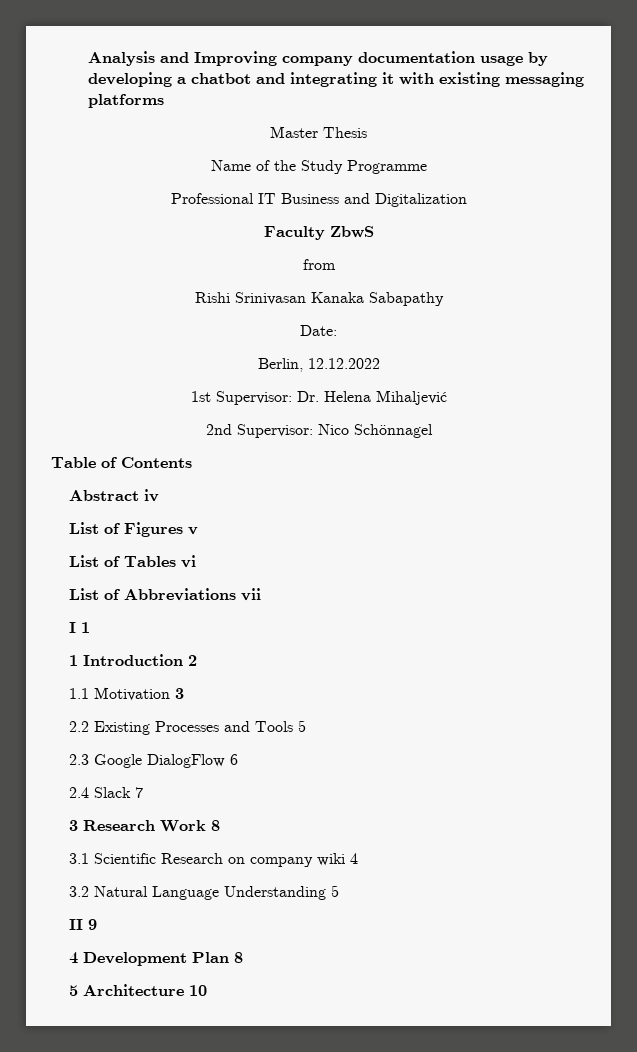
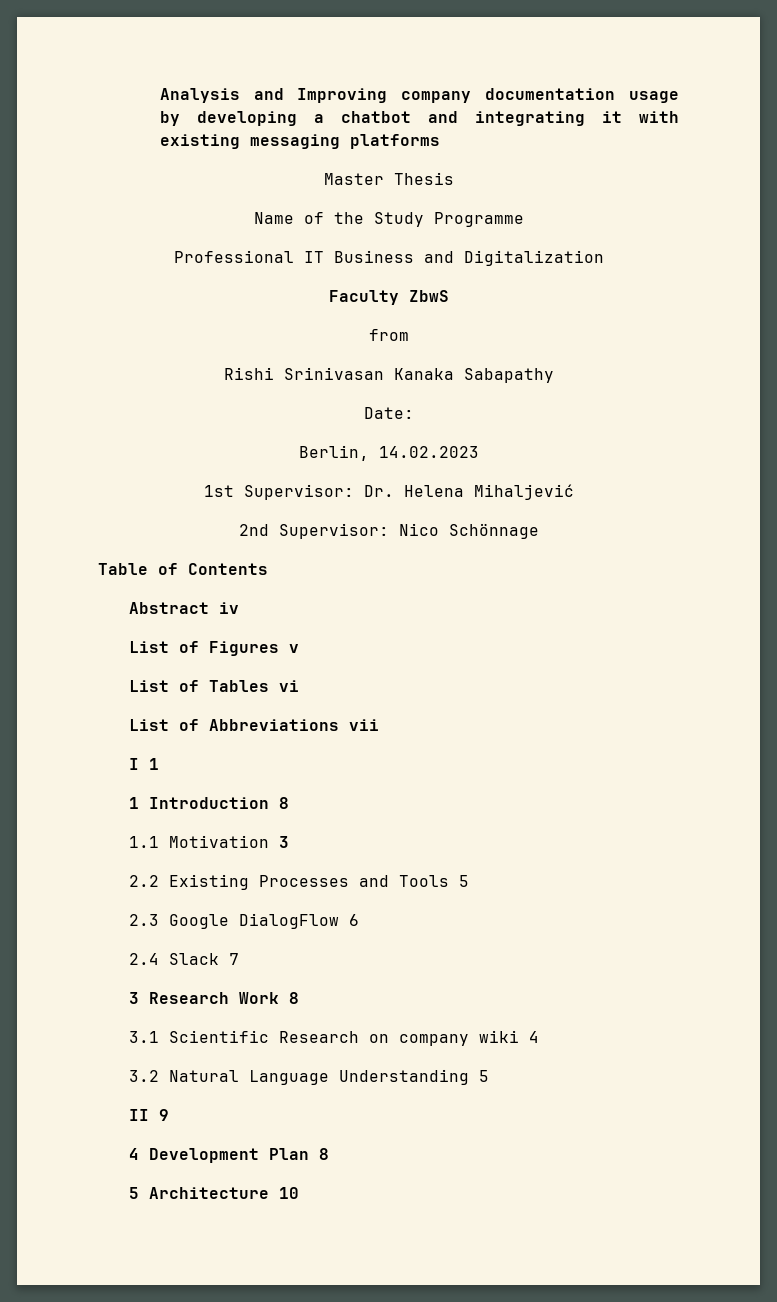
- Berlin, 12.12.2022
+ Berlin, 14.02.2023
- 2nd Supervisor: Nico Schönnagel
+ 2nd Supervisor: Nico Schönnage
- 1 Introduction 2
+ 1 Introduction 8

